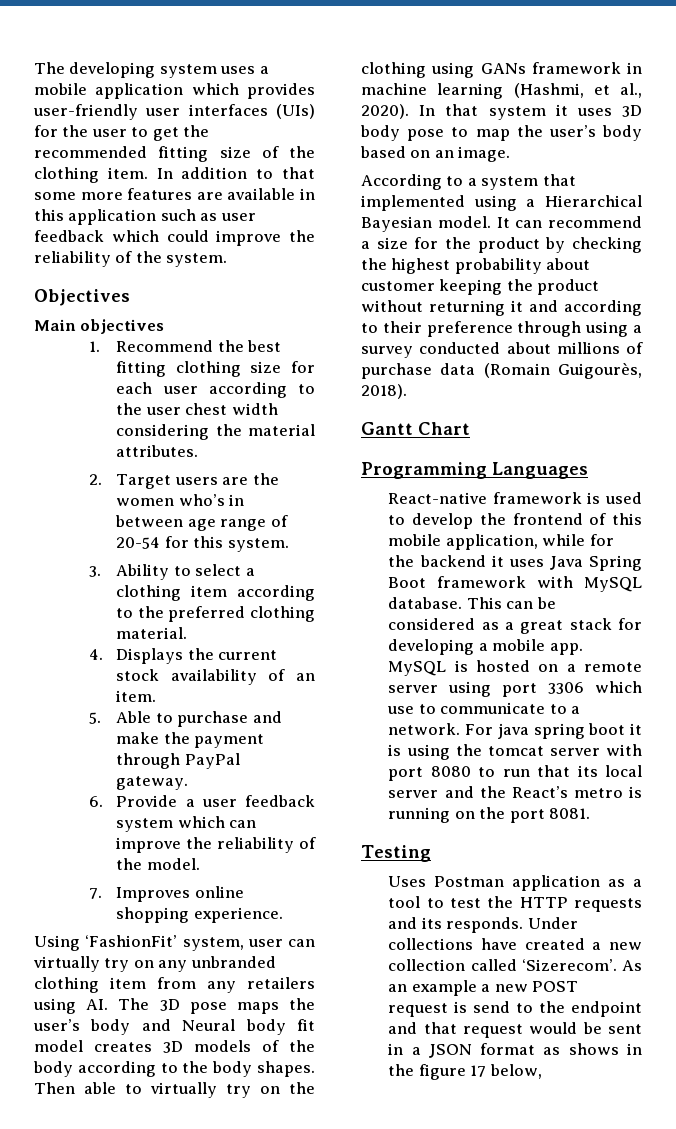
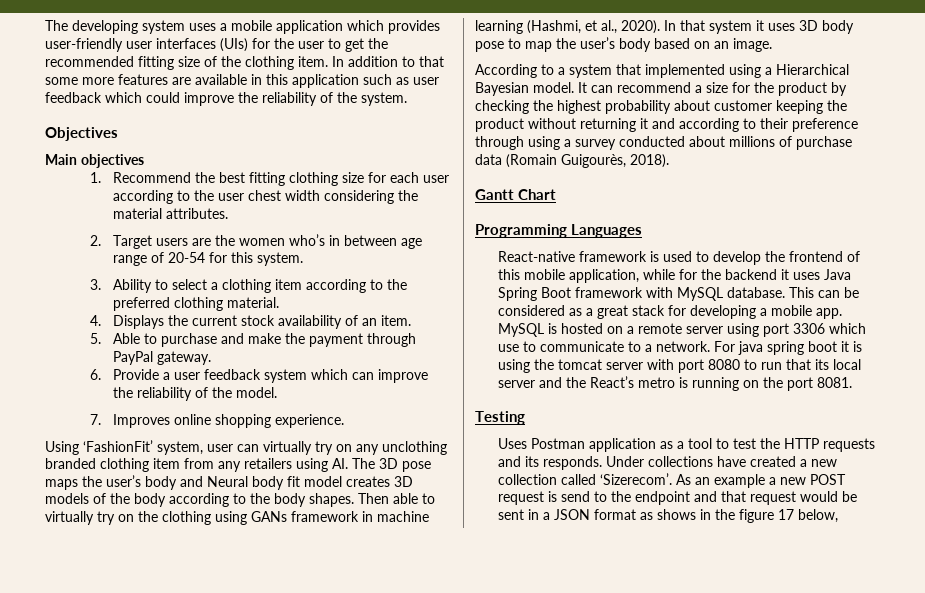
- Using ‘FashionFit’ system, user can virtually try on any unbranded clothing item from any retailers using AI. The 3D pose maps the user’s body and Neural body fit model creates 3D models of the body according to the body shapes.
+ Using ‘FashionFit’ system, user can virtually try on any unclothing branded clothing item from any retailers using AI. The 3D pose maps the user’s body and Neural body fit model creates 3D models of the body according to the body shapes.

